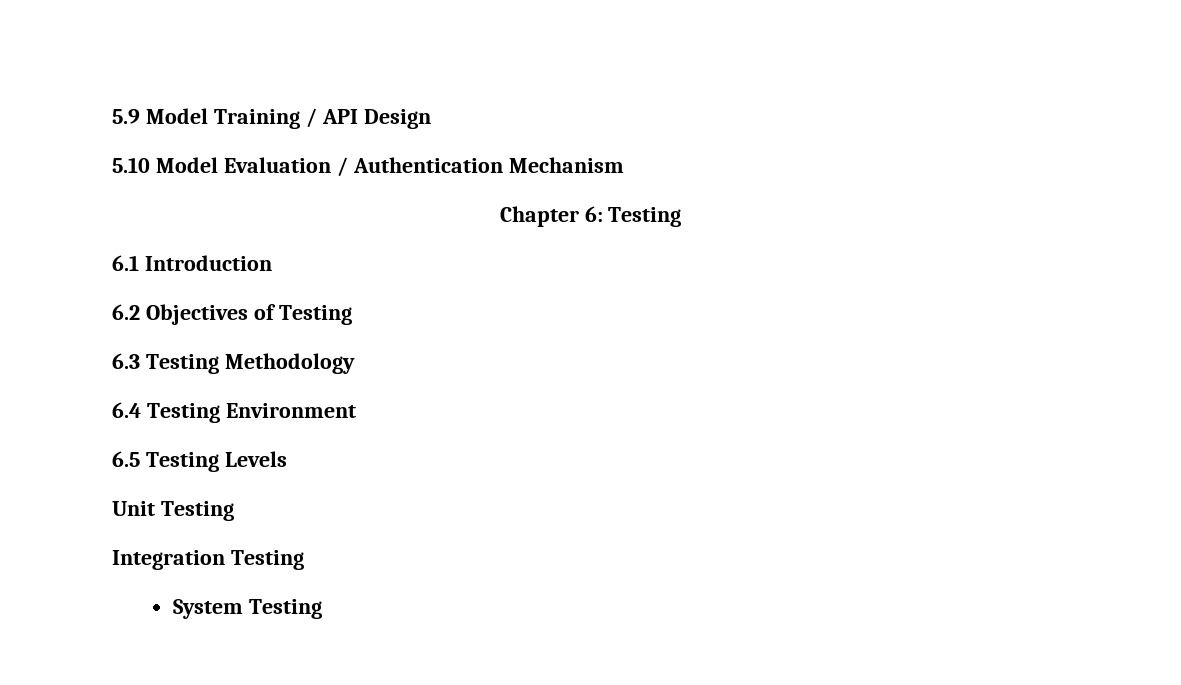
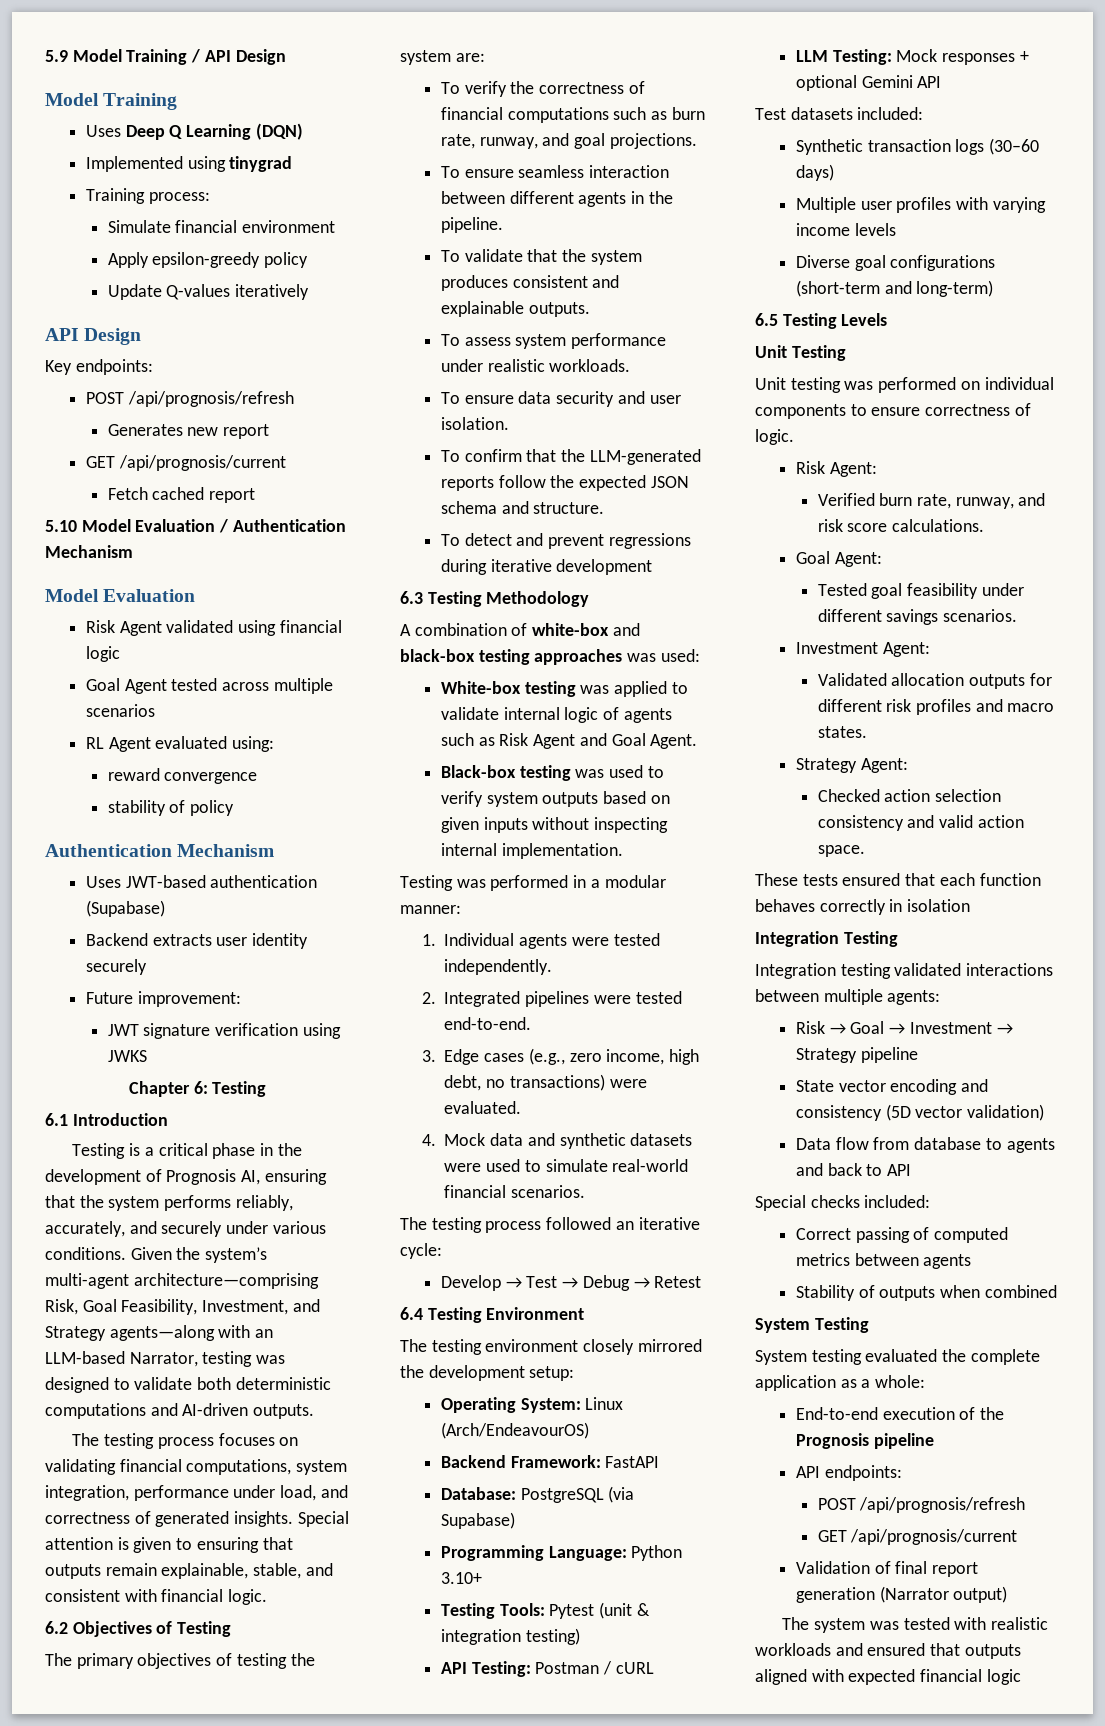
  5.9 Model Training / API Design
+ Model Training
+ Uses Deep Q Learning (DQN)
+ Implemented using tinygrad
+ Training process:
+ Simulate financial environment
+ Apply epsilon-greedy policy
+ Update Q-values iteratively
+ API Design
+ Key endpoints:
+ POST /api/prognosis/refresh
+ Generates new report
+ GET /api/prognosis/current
+ Fetch cached report
  5.10 Model Evaluation / Authentication Mechanism
+ Model Evaluation
+ Risk Agent validated using financial logic
+ Goal Agent tested across multiple scenarios
+ RL Agent evaluated using:
+ reward convergence
+ stability of policy
+ Authentication Mechanism
+ Uses JWT-based authentication (Supabase)
+ Backend extracts user identity securely
+ Future improvement:
+ JWT signature verification using JWKS
+ Testing is a critical phase in the development of Prognosis AI, ensuring that the system performs reliably, accurately, and securely under various conditions. Given the system’s multi-agent architecture—comprising Risk, Goal Feasibility, Investment, and Strategy agents—along with an LLM-based Narrator, testing was designed to validate both deterministic computations and AI-driven outputs.
+ The testing process focuses on validating financial computations, system integration, performance under load, and correctness of generated insights. Special attention is given to ensuring that outputs remain explainable, stable, and consistent with financial logic.
  6.2 Objectives of Testing
+ The primary objectives of testing the system are:
+ To verify the correctness of financial computations such as burn rate, runway, and goal projections.
+ To ensure seamless interaction between different agents in the pipeline.
+ To validate that the system produces consistent and explainable outputs.
+ To assess system performance under realistic workloads.
+ To ensure data security and user isolation.
+ To confirm that the LLM-generated reports follow the expected JSON schema and structure.
+ To detect and prevent regressions during iterative development
  6.3 Testing Methodology
+ A combination of white-box and black-box testing approaches was used:
+ White-box testing was applied to validate internal logic of agents such as Risk Agent and Goal Agent.
+ Black-box testing was used to verify system outputs based on given inputs without inspecting internal implementation.
+ Testing was performed in a modular manner:
+ 1. Individual agents were tested independently.
+ 2. Integrated pipelines were tested end-to-end.
+ 3. Edge cases (e.g., zero income, high debt, no transactions) were evaluated.
+ 4. Mock data and synthetic datasets were used to simulate real-world financial scenarios.
+ The testing process followed an iterative cycle:
+ Develop → Test → Debug → Retest
  6.4 Testing Environment
+ The testing environment closely mirrored the development setup:
+ Operating System: Linux (Arch/EndeavourOS)
+ Backend Framework: FastAPI
+ Database: PostgreSQL (via Supabase)
+ Programming Language: Python 3.10+
+ Testing Tools: Pytest (unit & integration testing)
+ API Testing: Postman / cURL
+ LLM Testing: Mock responses + optional Gemini API
+ Test datasets included:
+ Synthetic transaction logs (30–60 days)
+ Multiple user profiles with varying income levels
+ Diverse goal configurations (short-term and long-term)
+ Unit testing was performed on individual components to ensure correctness of logic.
+ Risk Agent:
+ Verified burn rate, runway, and risk score calculations.
+ Goal Agent:
+ Tested goal feasibility under different savings scenarios.
+ Investment Agent:
+ Validated allocation outputs for different risk profiles and macro states.
+ Strategy Agent:
+ Checked action selection consistency and valid action space.
+ These tests ensured that each function behaves correctly in isolation
  Integration Testing
+ Integration testing validated interactions between multiple agents:
+ Risk → Goal → Investment → Strategy pipeline
+ State vector encoding and consistency (5D vector validation)
+ Data flow from database to agents and back to API
+ Special checks included:
+ Correct passing of computed metrics between agents
+ Stability of outputs when combined
  System Testing
+ System testing evaluated the complete application as a whole:
+ End-to-end execution of the Prognosis pipeline
+ API endpoints:
+ POST /api/prognosis/refresh
+ GET /api/prognosis/current
+ Validation of final report generation (Narrator output)
+ The system was tested with realistic workloads and ensured that outputs aligned with expected financial logic

